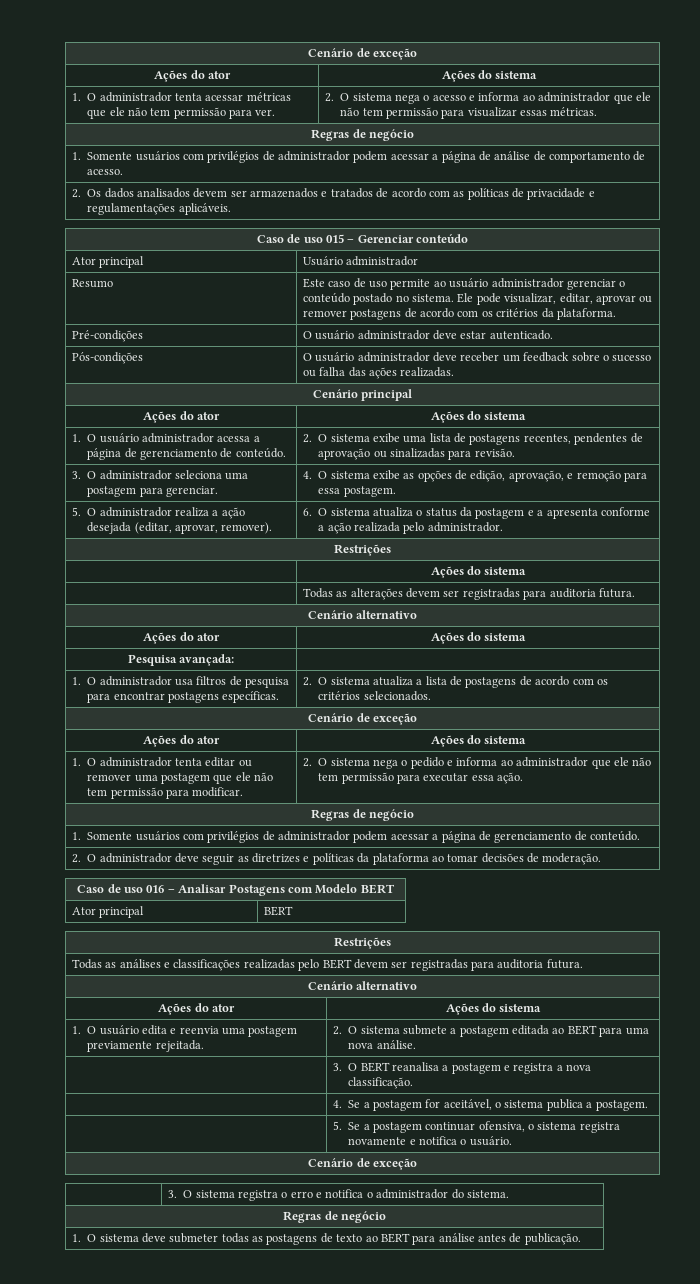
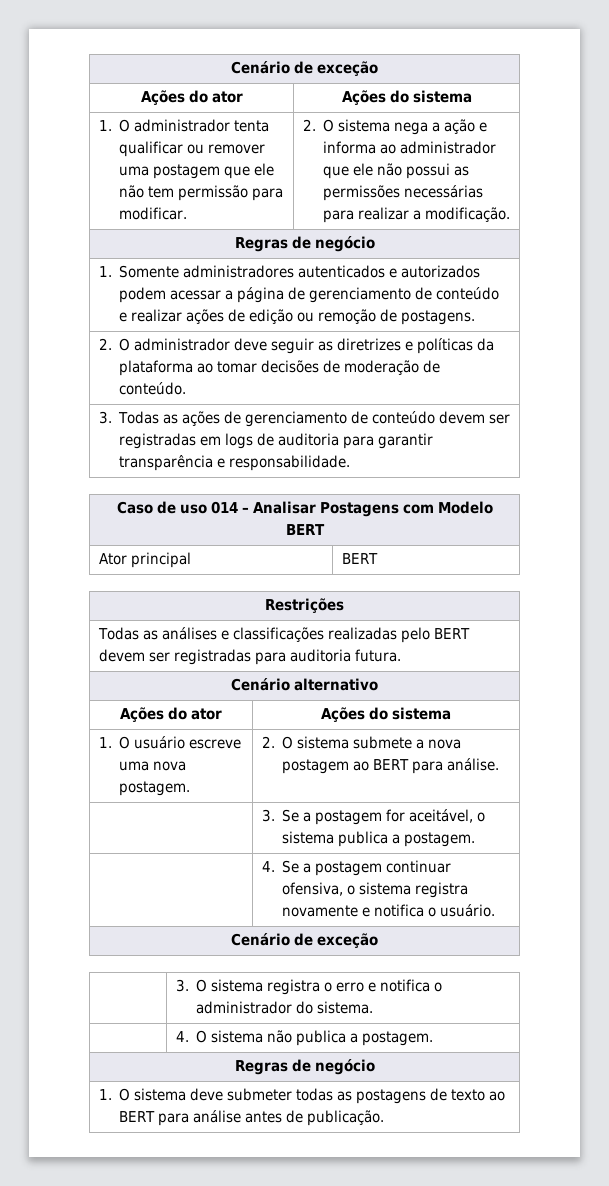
- 1. O administrador tenta acessar métricas que ele não tem permissão para ver. | 2. O sistema nega o acesso e informa ao administrador que ele não tem permissão para visualizar essas métricas.
+ 1. O administrador tenta qualificar ou remover uma postagem que ele não tem permissão para modificar. | 2. O sistema nega a ação e informa ao administrador que ele não possui as permissões necessárias para realizar a modificação.
  Regras de negócio
- 1. Somente usuários com privilégios de administrador podem acessar a página de análise de comportamento de acesso.
- 2. Os dados analisados devem ser armazenados e tratados de acordo com as políticas de privacidade e regulamentações aplicáveis.
- Caso de uso 015 – Gerenciar conteúdo
- Ator principal | Usuário administrador
- Resumo | Este caso de uso permite ao usuário administrador gerenciar o conteúdo postado no sistema. Ele pode visualizar, editar, aprovar ou remover postagens de acordo com os critérios da plataforma.
- Pré-condições | O usuário administrador deve estar autenticado.
- Pós-condições | O usuário administrador deve receber um feedback sobre o sucesso ou falha das ações realizadas.
- Cenário principal
- Ações do ator | Ações do sistema
- 1. O usuário administrador acessa a página de gerenciamento de conteúdo. | 2. O sistema exibe uma lista de postagens recentes, pendentes de aprovação ou sinalizadas para revisão.
- 3. O administrador seleciona uma postagem para gerenciar. | 4. O sistema exibe as opções de edição, aprovação, e remoção para essa postagem.
- 5. O administrador realiza a ação desejada (editar, aprovar, remover). | 6. O sistema atualiza o status da postagem e a apresenta conforme a ação realizada pelo administrador.
- Restrições
- | Ações do sistema
- | Todas as alterações devem ser registradas para auditoria futura.
- Cenário alternativo
- Ações do ator | Ações do sistema
- Pesquisa avançada: |
- 1. O administrador usa filtros de pesquisa para encontrar postagens específicas. | 2. O sistema atualiza a lista de postagens de acordo com os critérios selecionados.
- Cenário de exceção
- Ações do ator | Ações do sistema
- 1. O administrador tenta editar ou remover uma postagem que ele não tem permissão para modificar. | 2. O sistema nega o pedido e informa ao administrador que ele não tem permissão para executar essa ação.
- Regras de negócio
- 1. Somente usuários com privilégios de administrador podem acessar a página de gerenciamento de conteúdo.
+ 1. Somente administradores autenticados e autorizados podem acessar a página de gerenciamento de conteúdo e realizar ações de edição ou remoção de postagens.
- 2. O administrador deve seguir as diretrizes e políticas da plataforma ao tomar decisões de moderação.
- Caso de uso 016 – Analisar Postagens com Modelo BERT
+ 2. O administrador deve seguir as diretrizes e políticas da plataforma ao tomar decisões de moderação de conteúdo.
+ 3. Todas as ações de gerenciamento de conteúdo devem ser registradas em logs de auditoria para garantir transparência e responsabilidade.
+ Caso de uso 014 – Analisar Postagens com Modelo BERT
- 1. O usuário edita e reenvia uma postagem previamente rejeitada. | 2. O sistema submete a postagem editada ao BERT para uma nova análise.
+ 1. O usuário escreve uma nova postagem. | 2. O sistema submete a nova postagem ao BERT para análise.
- | 3. O BERT reanalisa a postagem e registra a nova classificação.
- | 4. Se a postagem for aceitável, o sistema publica a postagem.
+ | 3. Se a postagem for aceitável, o sistema publica a postagem.
- | 5. Se a postagem continuar ofensiva, o sistema registra novamente e notifica o usuário.
+ | 4. Se a postagem continuar ofensiva, o sistema registra novamente e notifica o usuário.
+ | 4. O sistema não publica a postagem.

